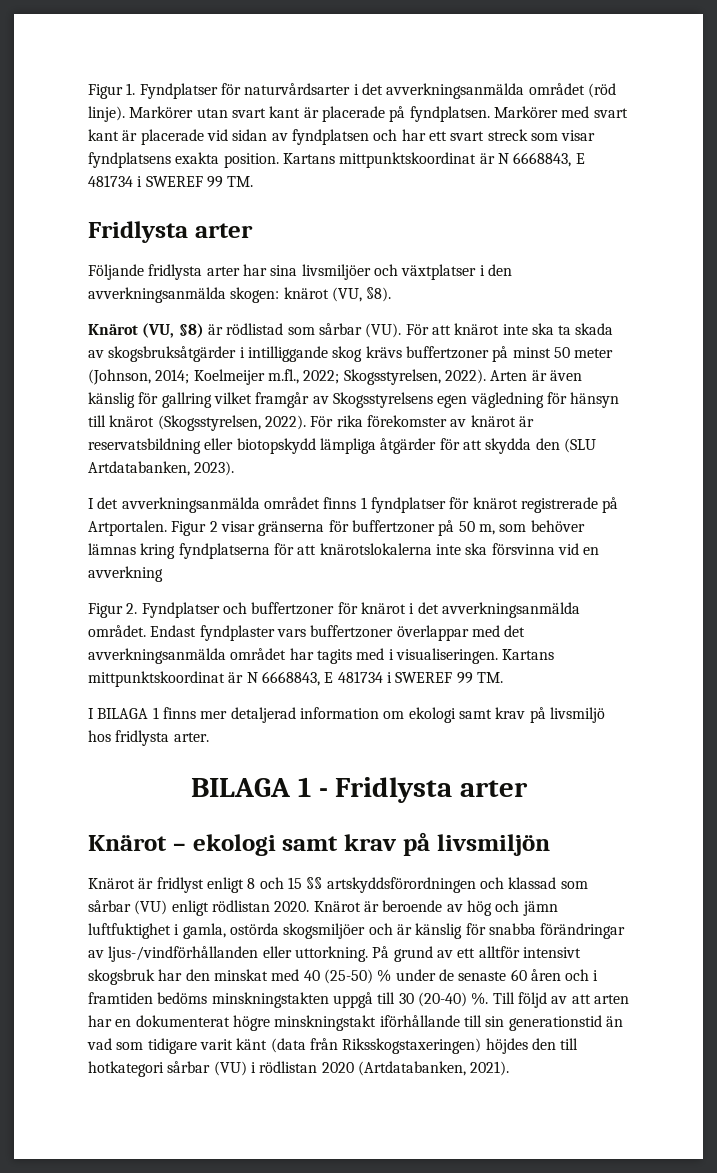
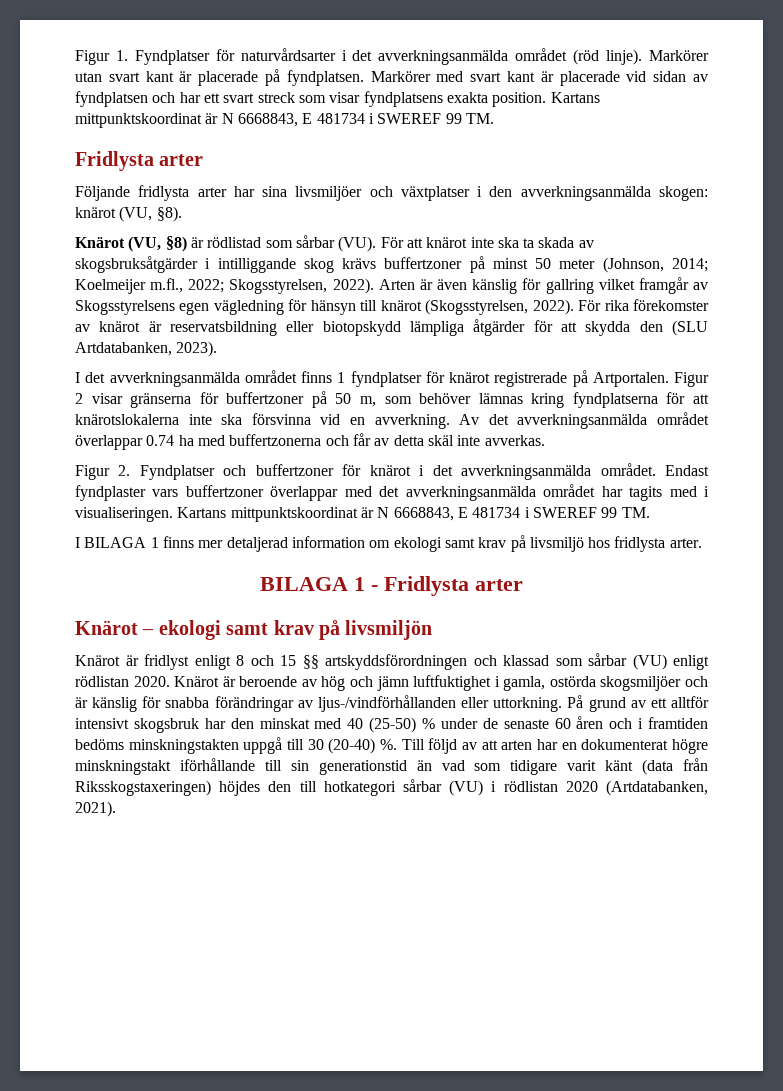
- Figur 2 visar gränserna för buffertzoner på 50 m, som behöver lämnas kring fyndplatserna för att knärotslokalerna inte ska försvinna vid en avverkning
+ Figur 2 visar gränserna för buffertzoner på 50 m, som behöver lämnas kring fyndplatserna för att knärotslokalerna inte ska försvinna vid en avverkning. Av det avverkningsanmälda området överlappar 0.74 ha med buffertzonerna och får av detta skäl inte avverkas.

